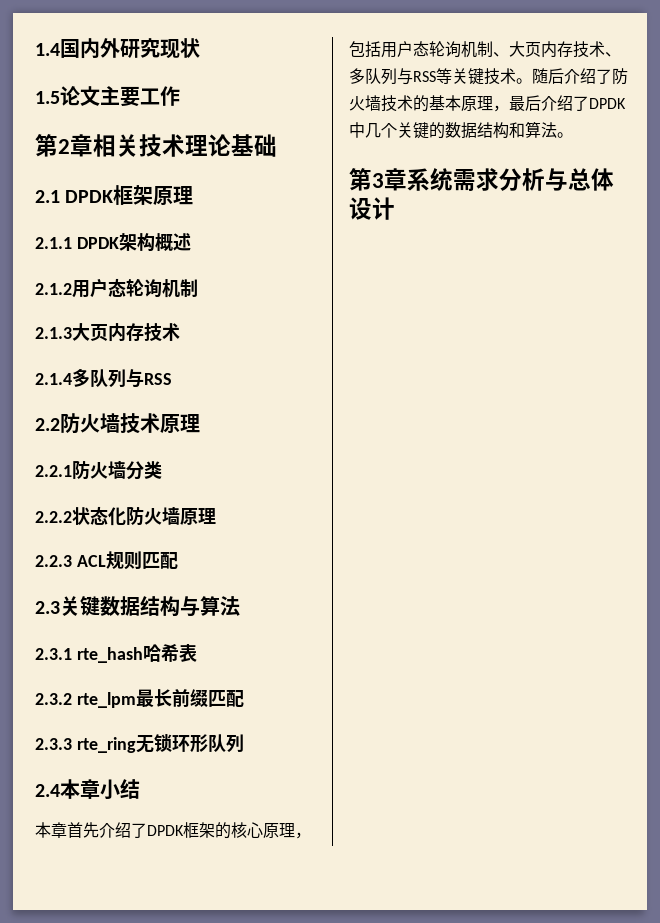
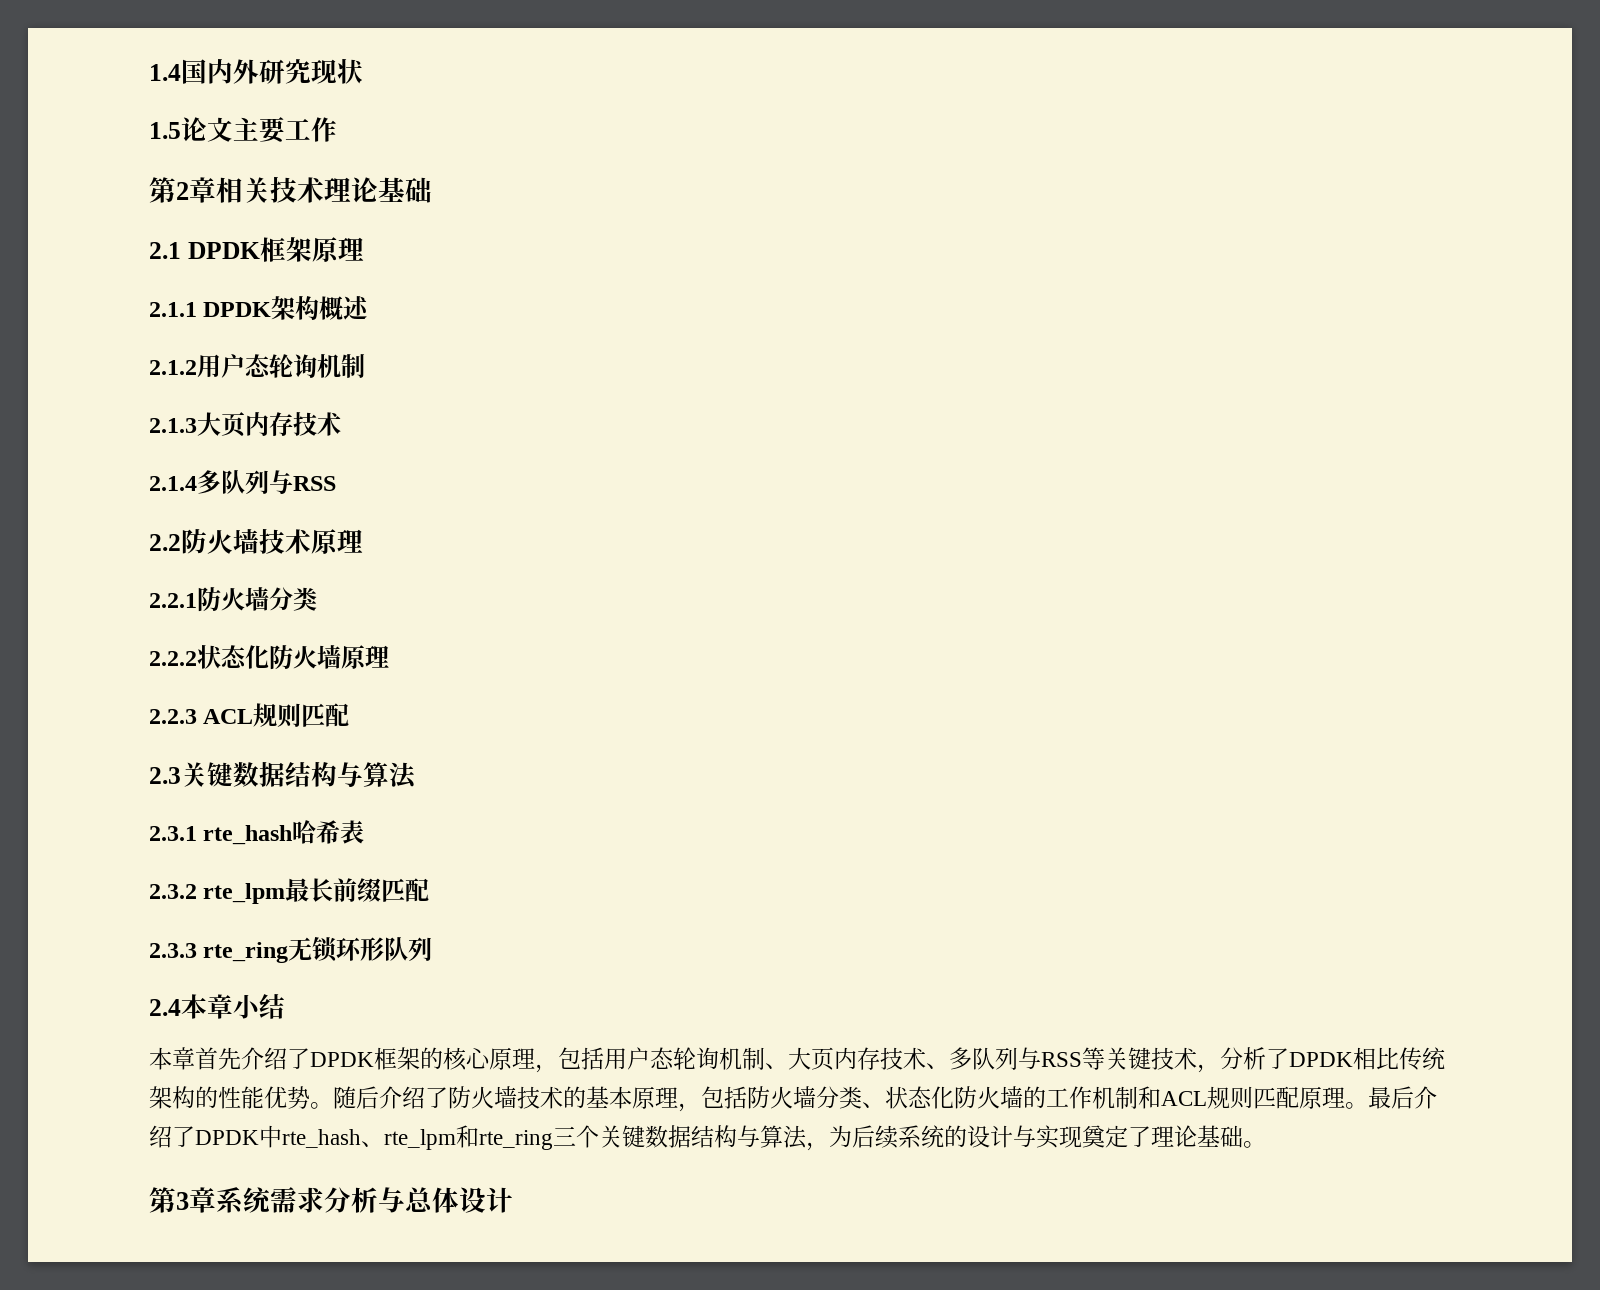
- 本章首先介绍了DPDK框架的核心原理，包括用户态轮询机制、大页内存技术、多队列与RSS等关键技术。
+ 本章首先介绍了DPDK框架的核心原理，包括用户态轮询机制、大页内存技术、多队列与RSS等关键技术，分析了DPDK相比传统架构的性能优势。
- 随后介绍了防火墙技术的基本原理，最后介绍了DPDK中几个关键的数据结构和算法。
+ 随后介绍了防火墙技术的基本原理，包括防火墙分类、状态化防火墙的工作机制和ACL规则匹配原理。最后介绍了DPDK中rte_hash、rte_lpm和rte_ring三个关键数据结构与算法，为后续系统的设计与实现奠定了理论基础。

